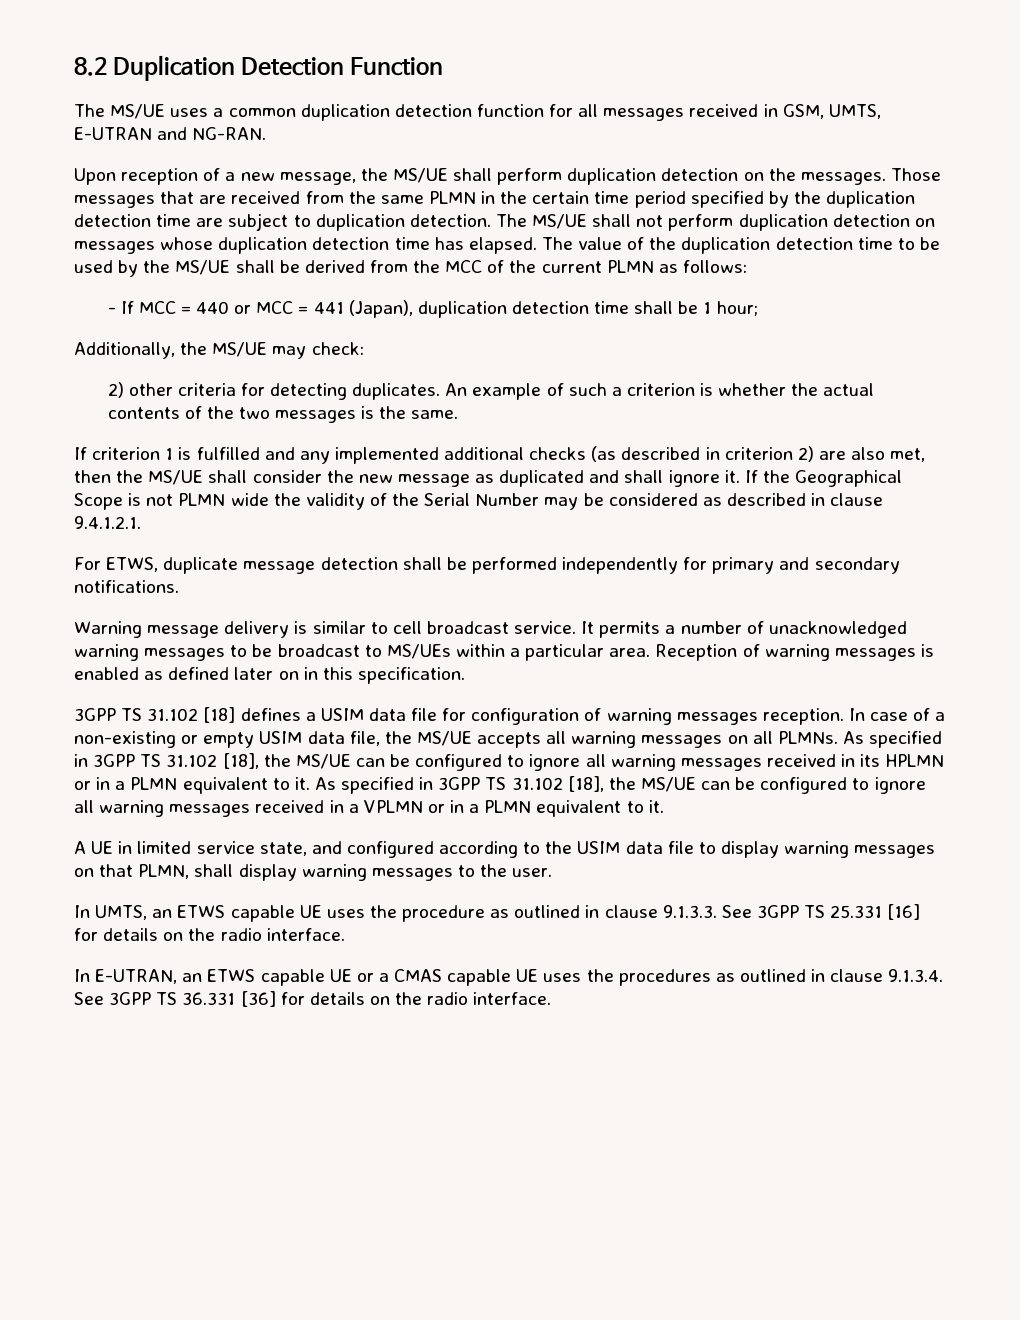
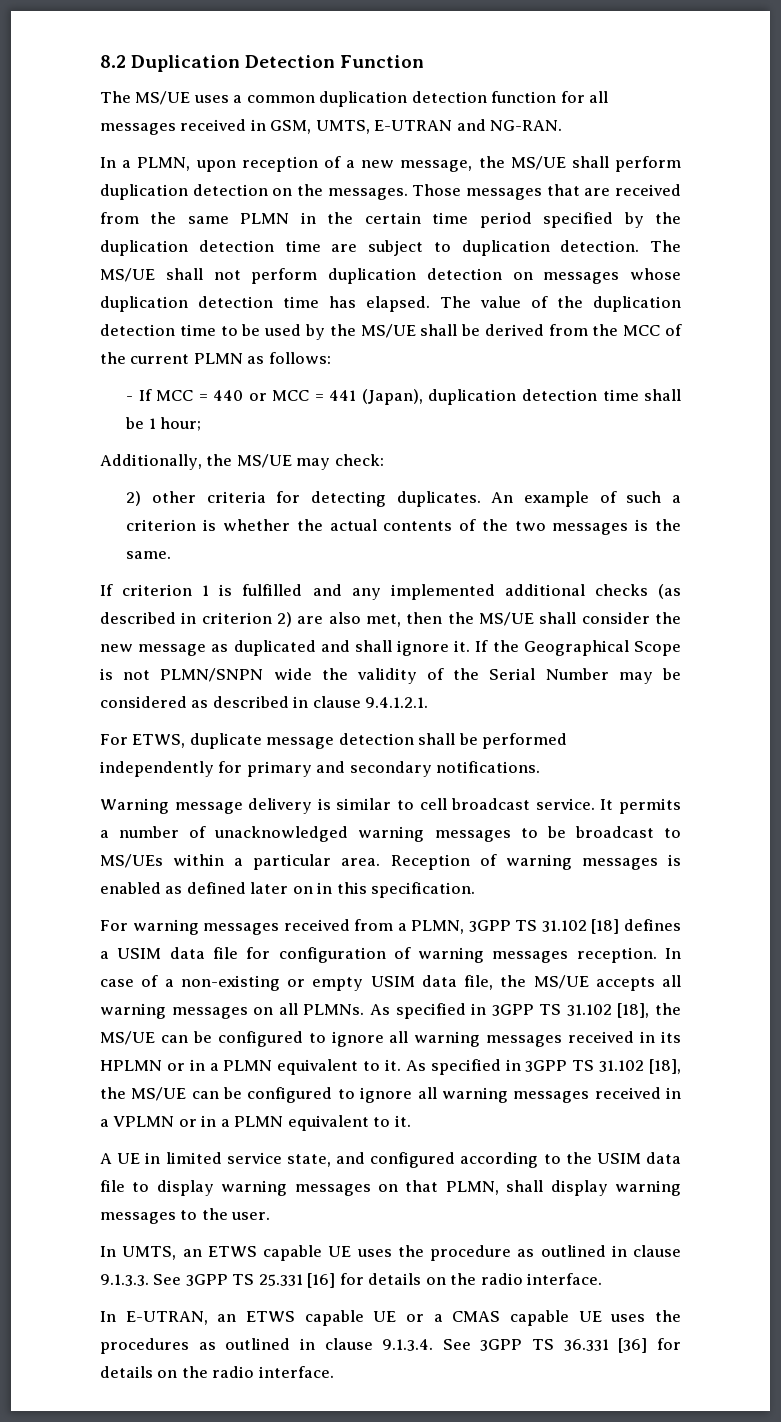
- Upon reception of a new message, the MS/UE shall perform duplication detection on the messages.
+ In a PLMN, upon reception of a new message, the MS/UE shall perform duplication detection on the messages.
- If the Geographical Scope is not PLMN wide the validity of the Serial Number may be considered as described in clause 9.4.1.2.1.
+ If the Geographical Scope is not PLMN/SNPN wide the validity of the Serial Number may be considered as described in clause 9.4.1.2.1.
- 3GPP TS 31.102 [18] defines a USIM data file for configuration of warning messages reception.
+ For warning messages received from a PLMN, 3GPP TS 31.102 [18] defines a USIM data file for configuration of warning messages reception.

